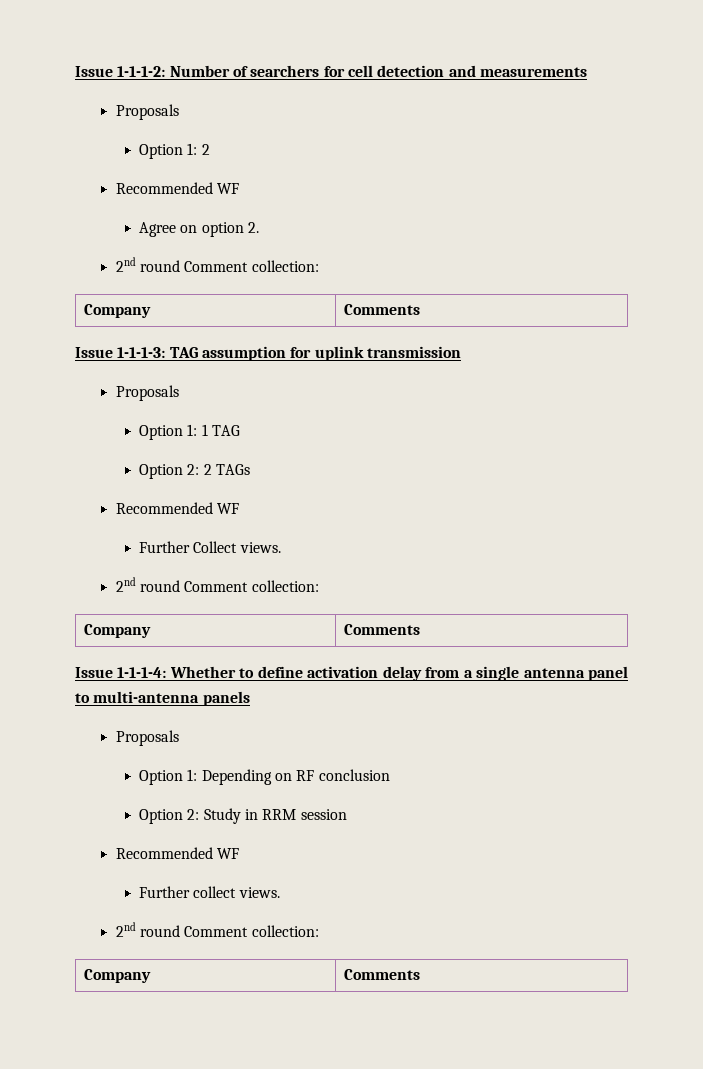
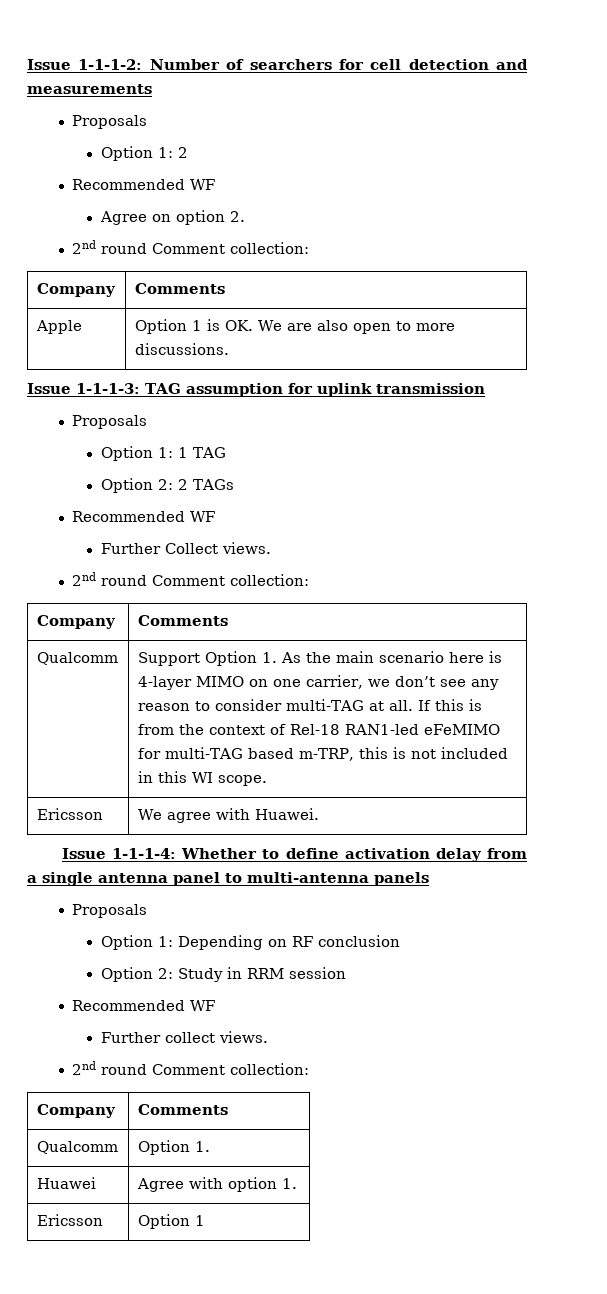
+ Apple | Option 1 is OK. We are also open to more discussions.
+ Qualcomm | Support Option 1. As the main scenario here is 4-layer MIMO on one carrier, we don’t see any reason to consider multi-TAG at all. If this is from the context of Rel-18 RAN1-led eFeMIMO for multi-TAG based m-TRP, this is not included in this WI scope.
+ Ericsson | We agree with Huawei.
+ Qualcomm | Option 1.
+ Huawei | Agree with option 1.
+ Ericsson | Option 1

